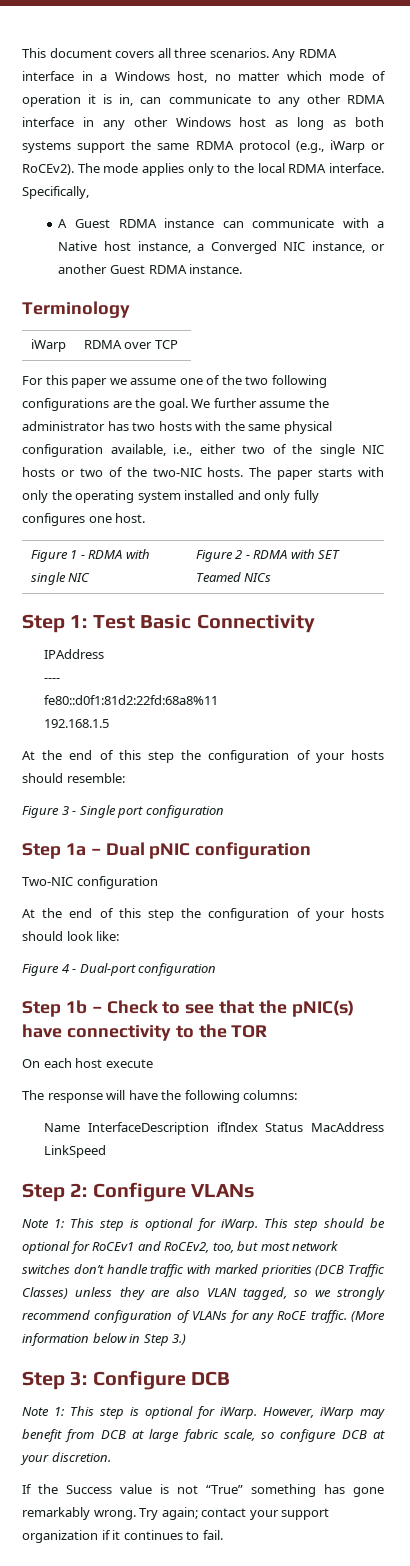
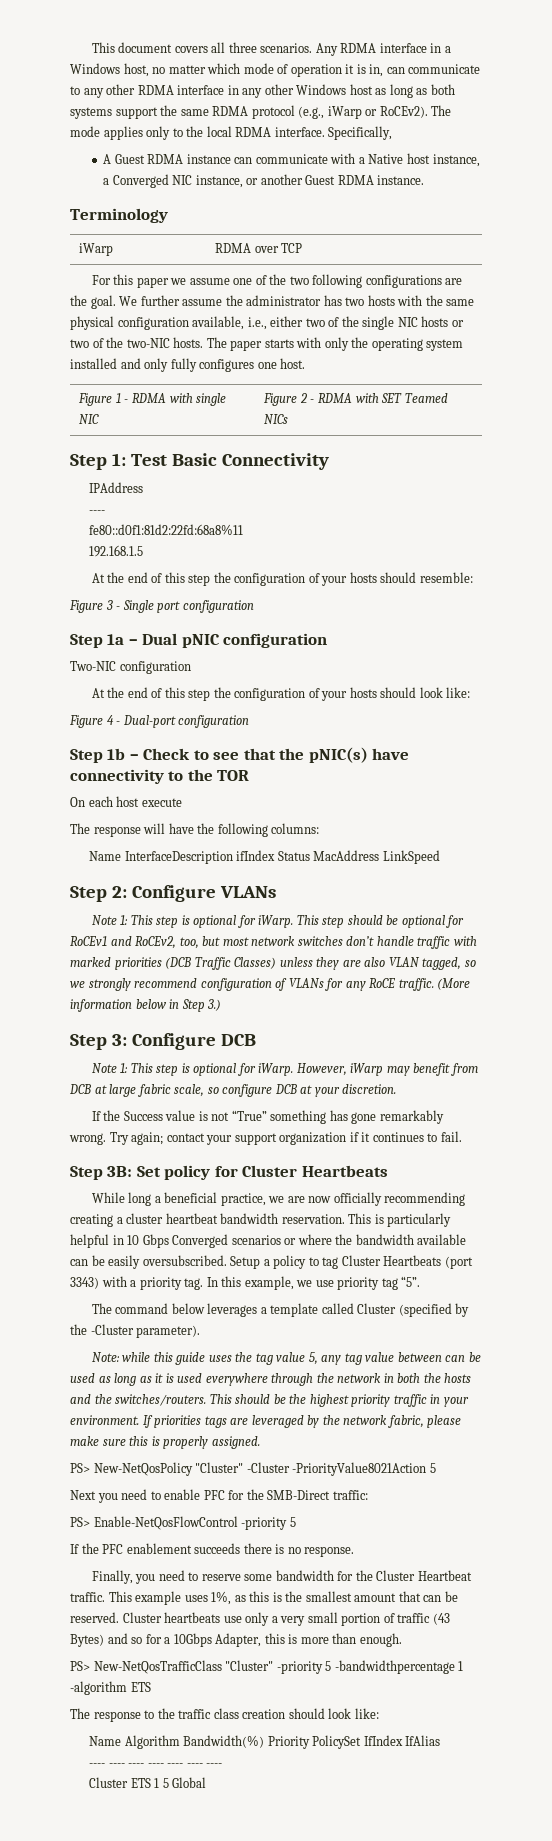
+ Step 3B: Set policy for Cluster Heartbeats
+ While long a beneficial practice, we are now officially recommending creating a cluster heartbeat bandwidth reservation. This is particularly helpful in 10 Gbps Converged scenarios or where the bandwidth available can be easily oversubscribed. Setup a policy to tag Cluster Heartbeats (port 3343) with a priority tag. In this example, we use priority tag “5”.
+ The command below leverages a template called Cluster (specified by the -Cluster parameter).
+ Note: while this guide uses the tag value 5, any tag value between can be used as long as it is used everywhere through the network in both the hosts and the switches/routers. This should be the highest priority traffic in your environment. If priorities tags are leveraged by the network fabric, please make sure this is properly assigned.
+ PS> New-NetQosPolicy "Cluster" -Cluster -PriorityValue8021Action 5
+ Next you need to enable PFC for the SMB-Direct traffic:
+ PS> Enable-NetQosFlowControl -priority 5
+ If the PFC enablement succeeds there is no response.
+ Finally, you need to reserve some bandwidth for the Cluster Heartbeat traffic. This example uses 1%, as this is the smallest amount that can be reserved. Cluster heartbeats use only a very small portion of traffic (43 Bytes) and so for a 10Gbps Adapter, this is more than enough.
+ PS> New-NetQosTrafficClass "Cluster" -priority 5 -bandwidthpercentage 1 -algorithm ETS
+ The response to the traffic class creation should look like:
+ Name Algorithm Bandwidth(%) Priority PolicySet IfIndex IfAlias
+ ---- ---- ---- ---- ---- ---- ----
+ Cluster ETS 1 5 Global

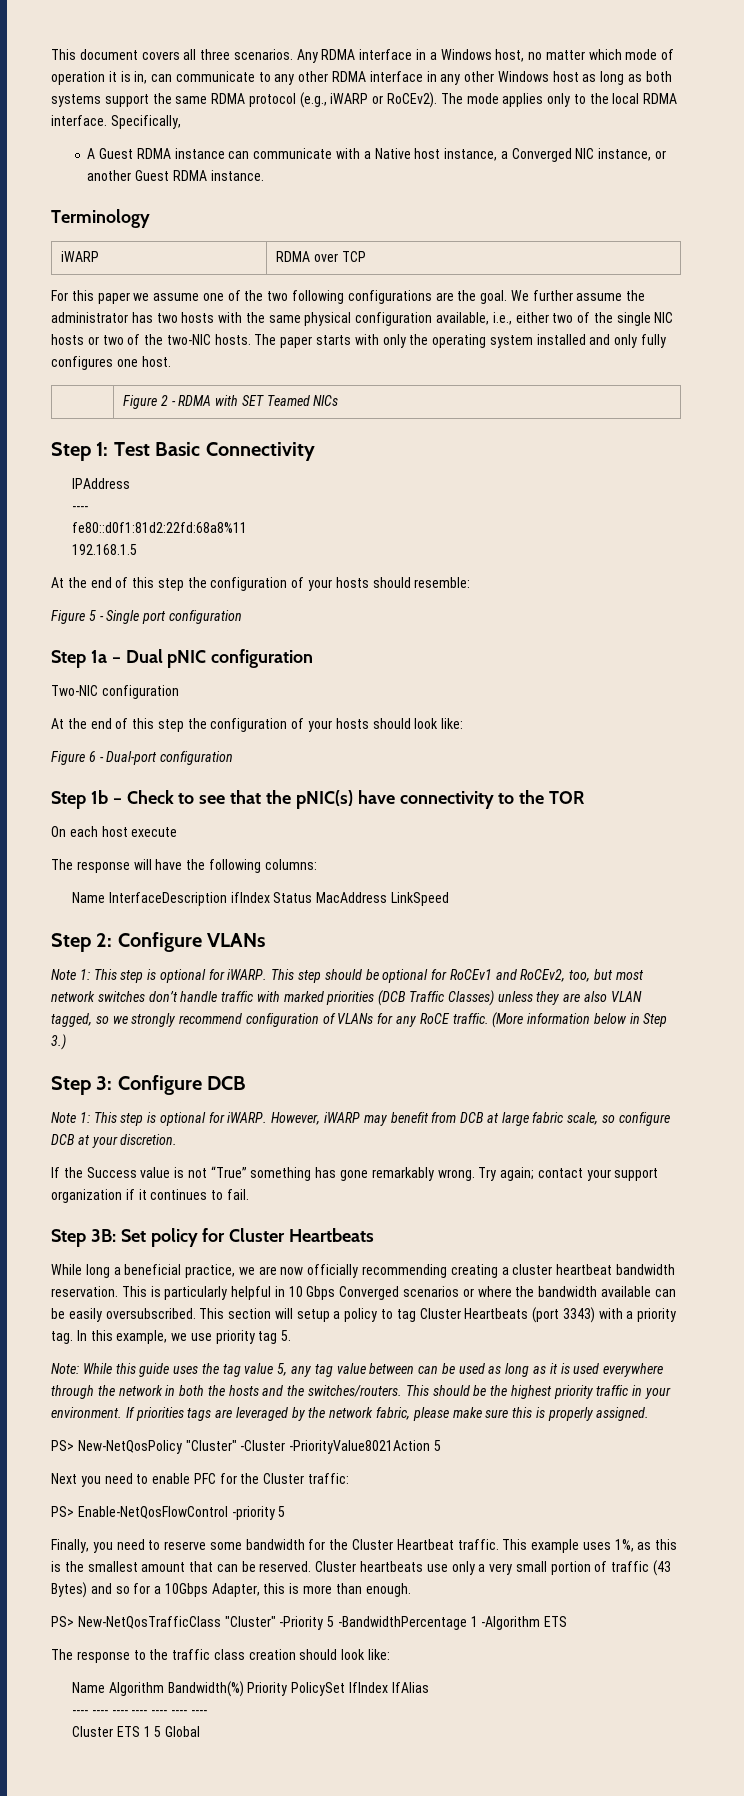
- Any RDMA interface in a Windows host, no matter which mode of operation it is in, can communicate to any other RDMA interface in any other Windows host as long as both systems support the same RDMA protocol (e.g., iWarp or RoCEv2).
+ Any RDMA interface in a Windows host, no matter which mode of operation it is in, can communicate to any other RDMA interface in any other Windows host as long as both systems support the same RDMA protocol (e.g., iWARP or RoCEv2).
- iWarp | RDMA over TCP
+ iWARP | RDMA over TCP
- Figure 1 - RDMA with single NIC | Figure 2 - RDMA with SET Teamed NICs
+ | Figure 2 - RDMA with SET Teamed NICs
- Figure 3 - Single port configuration
+ Figure 5 - Single port configuration
- Figure 4 - Dual-port configuration
+ Figure 6 - Dual-port configuration
  Step 2: Configure VLANs
- Note 1: This step is optional for iWarp.
+ Note 1: This step is optional for iWARP.
- Note 1: This step is optional for iWarp. However, iWarp may benefit from DCB at large fabric scale, so configure DCB at your discretion.
+ Note 1: This step is optional for iWARP. However, iWARP may benefit from DCB at large fabric scale, so configure DCB at your discretion.
- Setup a policy to tag Cluster Heartbeats (port 3343) with a priority tag.
+ This section will setup a policy to tag Cluster Heartbeats (port 3343) with a priority tag.
- In this example, we use priority tag “5”.
- The command below leverages a template called Cluster (specified by the -Cluster parameter).
+ In this example, we use priority tag 5.
- Note: while this guide uses the tag value 5, any tag value between can be used as long as it is used everywhere through the network in both the hosts and the switches/routers.
+ Note: While this guide uses the tag value 5, any tag value between can be used as long as it is used everywhere through the network in both the hosts and the switches/routers.
- Next you need to enable PFC for the SMB-Direct traffic:
+ Next you need to enable PFC for the Cluster traffic:
- If the PFC enablement succeeds there is no response.
- PS> New-NetQosTrafficClass "Cluster" -priority 5 -bandwidthpercentage 1 -algorithm ETS
+ PS> New-NetQosTrafficClass "Cluster" -Priority 5 -BandwidthPercentage 1 -Algorithm ETS

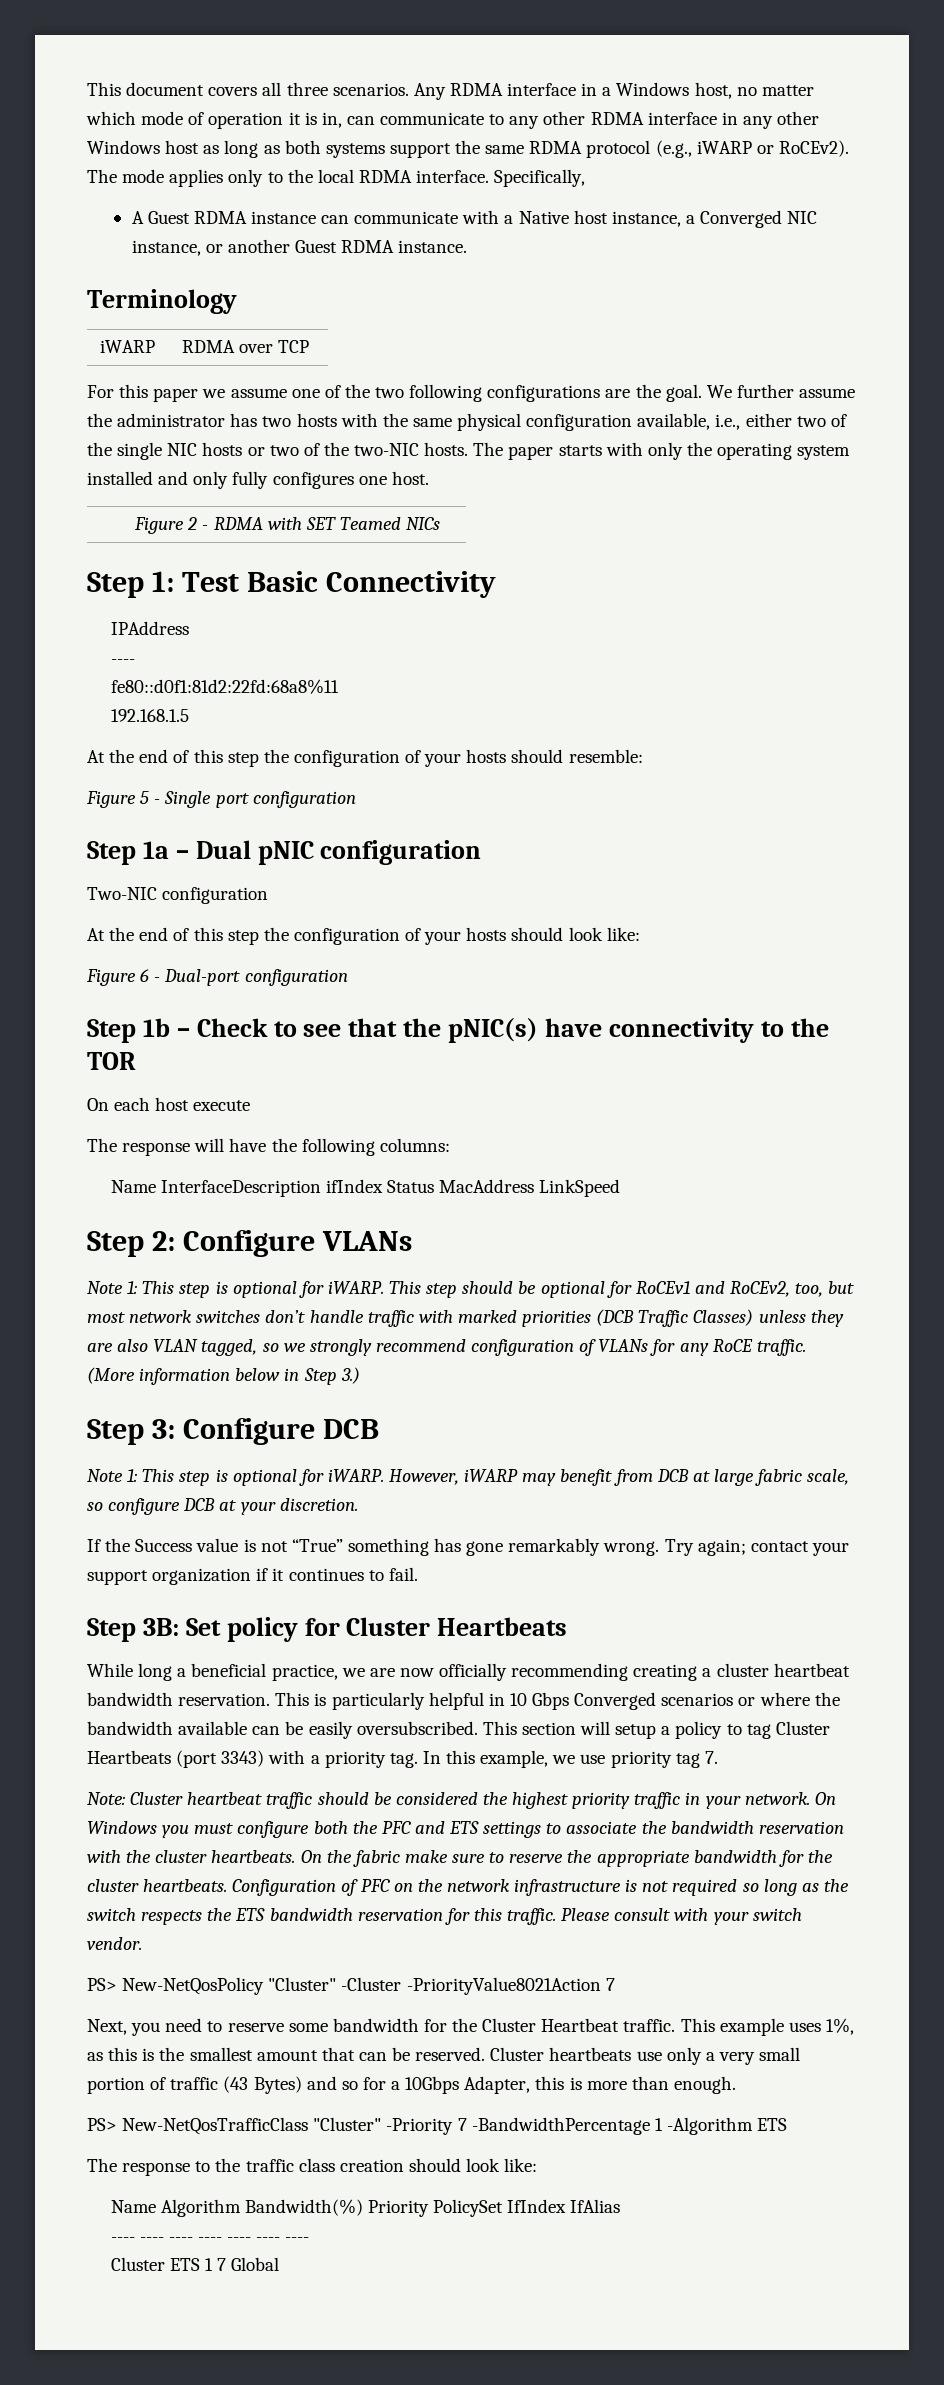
- In this example, we use priority tag 5.
+ In this example, we use priority tag 7.
- Note: While this guide uses the tag value 5, any tag value between can be used as long as it is used everywhere through the network in both the hosts and the switches/routers. This should be the highest priority traffic in your environment. If priorities tags are leveraged by the network fabric, please make sure this is properly assigned.
+ Note: Cluster heartbeat traffic should be considered the highest priority traffic in your network. On Windows you must configure both the PFC and ETS settings to associate the bandwidth reservation with the cluster heartbeats. On the fabric make sure to reserve the appropriate bandwidth for the cluster heartbeats. Configuration of PFC on the network infrastructure is not required so long as the switch respects the ETS bandwidth reservation for this traffic. Please consult with your switch vendor.
- PS> New-NetQosPolicy "Cluster" -Cluster -PriorityValue8021Action 5
- Next you need to enable PFC for the Cluster traffic:
- PS> Enable-NetQosFlowControl -priority 5
- Finally, you need to reserve some bandwidth for the Cluster Heartbeat traffic.
+ PS> New-NetQosPolicy "Cluster" -Cluster -PriorityValue8021Action 7
+ Next, you need to reserve some bandwidth for the Cluster Heartbeat traffic.
- PS> New-NetQosTrafficClass "Cluster" -Priority 5 -BandwidthPercentage 1 -Algorithm ETS
+ PS> New-NetQosTrafficClass "Cluster" -Priority 7 -BandwidthPercentage 1 -Algorithm ETS
- Cluster ETS 1 5 Global
+ Cluster ETS 1 7 Global

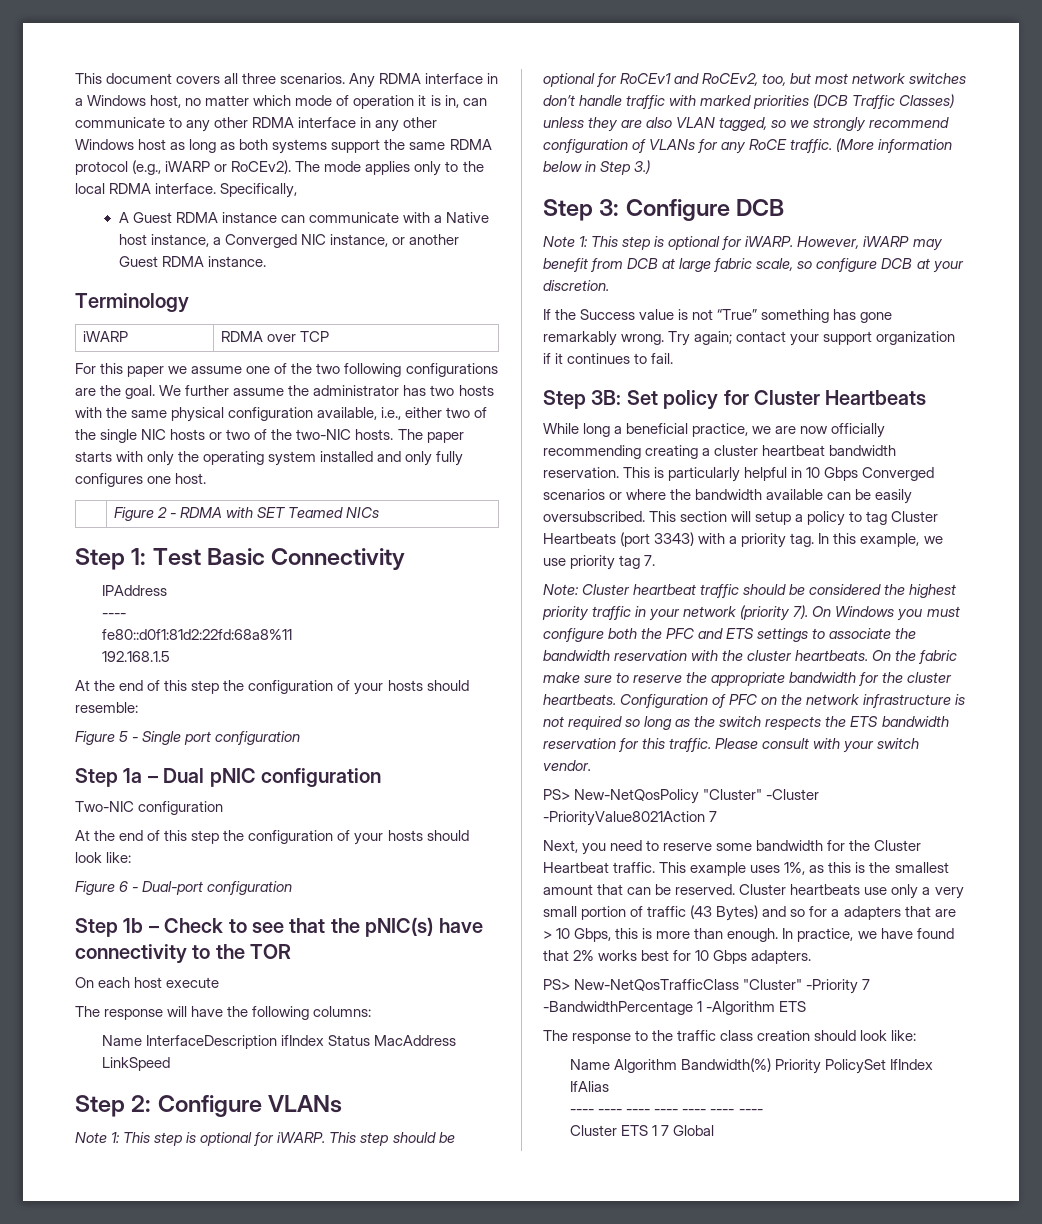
- Note: Cluster heartbeat traffic should be considered the highest priority traffic in your network.
+ Note: Cluster heartbeat traffic should be considered the highest priority traffic in your network (priority 7).
- Cluster heartbeats use only a very small portion of traffic (43 Bytes) and so for a 10Gbps Adapter, this is more than enough.
+ Cluster heartbeats use only a very small portion of traffic (43 Bytes) and so for a adapters that are > 10 Gbps, this is more than enough. In practice, we have found that 2% works best for 10 Gbps adapters.

